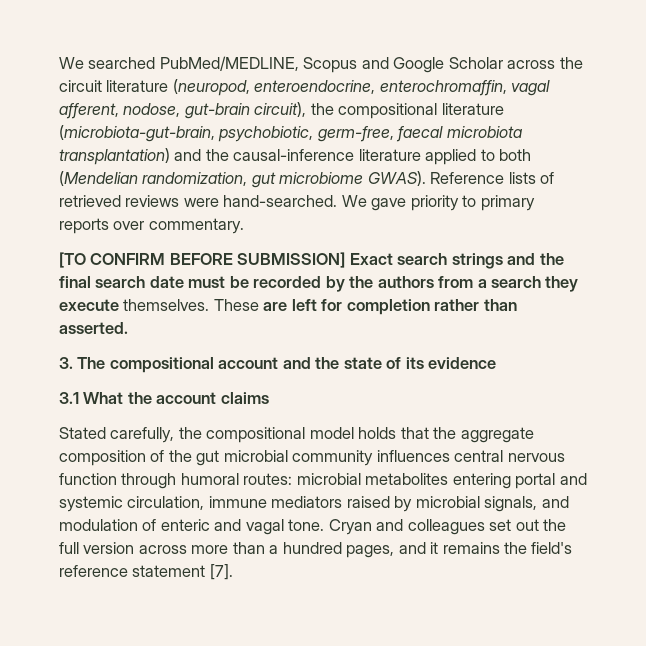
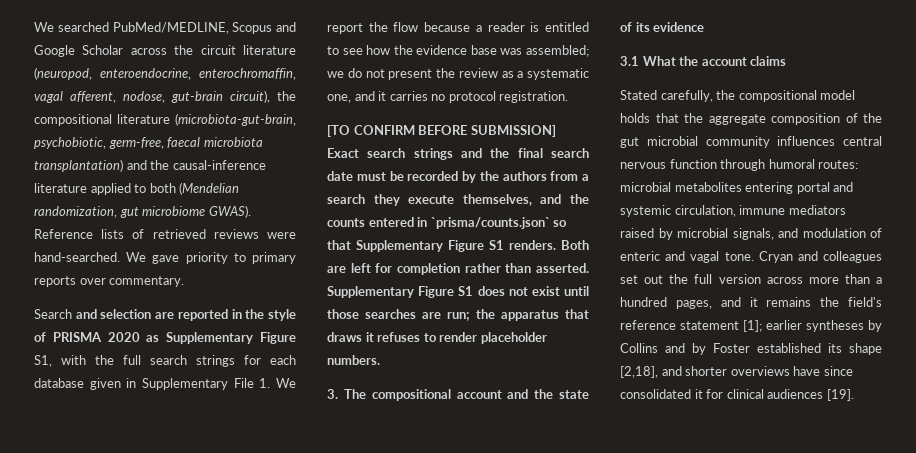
+ Search and selection are reported in the style of PRISMA 2020 as Supplementary Figure S1, with the full search strings for each database given in Supplementary File 1. We report the flow because a reader is entitled to see how the evidence base was assembled; we do not present the review as a systematic one, and it carries no protocol registration.
- [TO CONFIRM BEFORE SUBMISSION] Exact search strings and the final search date must be recorded by the authors from a search they execute themselves. These are left for completion rather than asserted.
+ [TO CONFIRM BEFORE SUBMISSION] Exact search strings and the final search date must be recorded by the authors from a search they execute themselves, and the counts entered in `prisma/counts.json` so that Supplementary Figure S1 renders. Both are left for completion rather than asserted. Supplementary Figure S1 does not exist until those searches are run; the apparatus that draws it refuses to render placeholder numbers.
- Cryan and colleagues set out the full version across more than a hundred pages, and it remains the field's reference statement [7].
+ Cryan and colleagues set out the full version across more than a hundred pages, and it remains the field's reference statement [1]; earlier syntheses by Collins and by Foster established its shape [2,18], and shorter overviews have since consolidated it for clinical audiences [19].

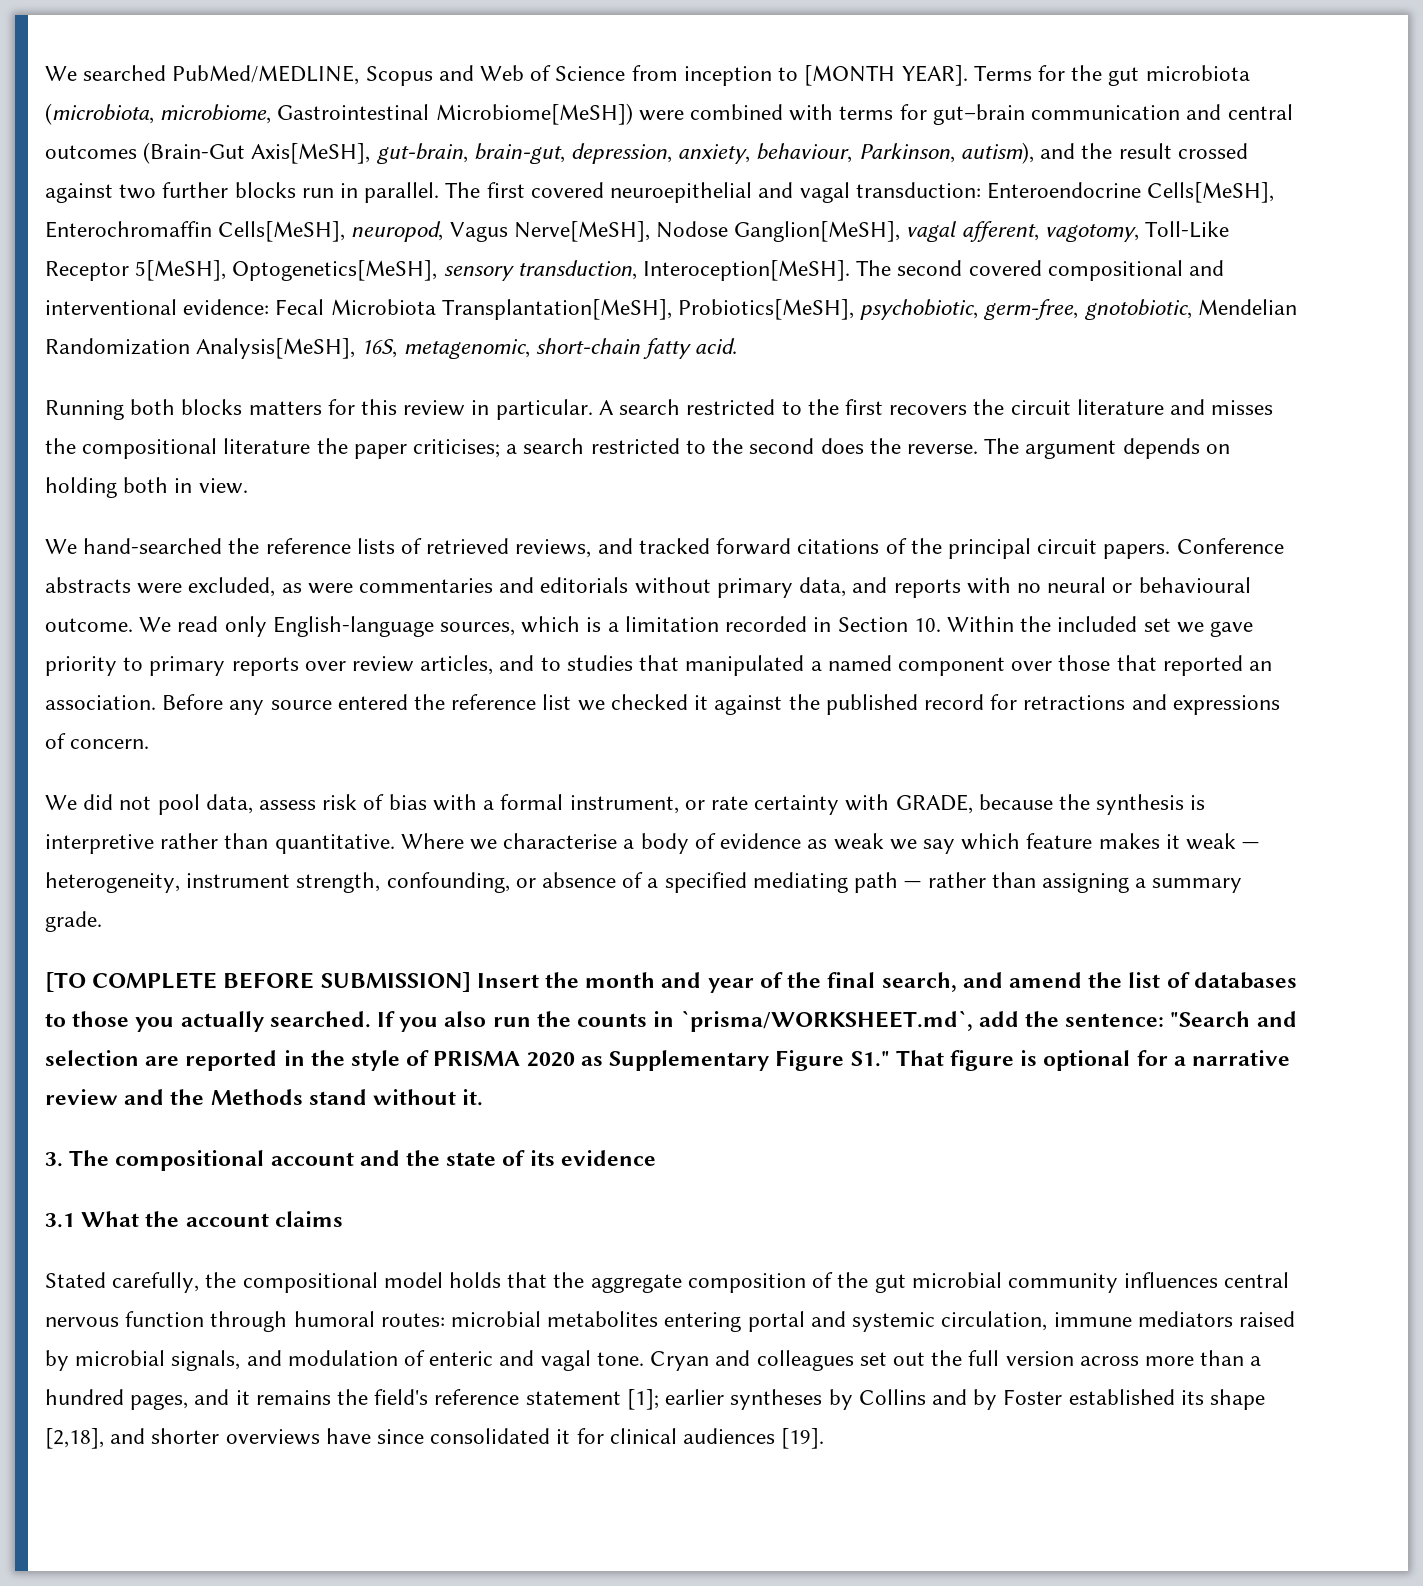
- We searched PubMed/MEDLINE, Scopus and Google Scholar across the circuit literature (neuropod, enteroendocrine, enterochromaffin, vagal afferent, nodose, gut-brain circuit), the compositional literature (microbiota-gut-brain, psychobiotic, germ-free, faecal microbiota transplantation) and the causal-inference literature applied to both (Mendelian randomization, gut microbiome GWAS). Reference lists of retrieved reviews were hand-searched. We gave priority to primary reports over commentary.
- Search and selection are reported in the style of PRISMA 2020 as Supplementary Figure S1, with the full search strings for each database given in Supplementary File 1. We report the flow because a reader is entitled to see how the evidence base was assembled; we do not present the review as a systematic one, and it carries no protocol registration.
- [TO CONFIRM BEFORE SUBMISSION] Exact search strings and the final search date must be recorded by the authors from a search they execute themselves, and the counts entered in `prisma/counts.json` so that Supplementary Figure S1 renders. Both are left for completion rather than asserted. Supplementary Figure S1 does not exist until those searches are run; the apparatus that draws it refuses to render placeholder numbers.
+ We searched PubMed/MEDLINE, Scopus and Web of Science from inception to [MONTH YEAR]. Terms for the gut microbiota (microbiota, microbiome, Gastrointestinal Microbiome[MeSH]) were combined with terms for gut–brain communication and central outcomes (Brain-Gut Axis[MeSH], gut-brain, brain-gut, depression, anxiety, behaviour, Parkinson, autism), and the result crossed against two further blocks run in parallel. The first covered neuroepithelial and vagal transduction: Enteroendocrine Cells[MeSH], Enterochromaffin Cells[MeSH], neuropod, Vagus Nerve[MeSH], Nodose Ganglion[MeSH], vagal afferent, vagotomy, Toll-Like Receptor 5[MeSH], Optogenetics[MeSH], sensory transduction, Interoception[MeSH]. The second covered compositional and interventional evidence: Fecal Microbiota Transplantation[MeSH], Probiotics[MeSH], psychobiotic, germ-free, gnotobiotic, Mendelian Randomization Analysis[MeSH], 16S, metagenomic, short-chain fatty acid.
+ Running both blocks matters for this review in particular. A search restricted to the first recovers the circuit literature and misses the compositional literature the paper criticises; a search restricted to the second does the reverse. The argument depends on holding both in view.
+ We hand-searched the reference lists of retrieved reviews, and tracked forward citations of the principal circuit papers. Conference abstracts were excluded, as were commentaries and editorials without primary data, and reports with no neural or behavioural outcome. We read only English-language sources, which is a limitation recorded in Section 10. Within the included set we gave priority to primary reports over review articles, and to studies that manipulated a named component over those that reported an association. Before any source entered the reference list we checked it against the published record for retractions and expressions of concern.
+ We did not pool data, assess risk of bias with a formal instrument, or rate certainty with GRADE, because the synthesis is interpretive rather than quantitative. Where we characterise a body of evidence as weak we say which feature makes it weak — heterogeneity, instrument strength, confounding, or absence of a specified mediating path — rather than assigning a summary grade.
+ [TO COMPLETE BEFORE SUBMISSION] Insert the month and year of the final search, and amend the list of databases to those you actually searched. If you also run the counts in `prisma/WORKSHEET.md`, add the sentence: "Search and selection are reported in the style of PRISMA 2020 as Supplementary Figure S1." That figure is optional for a narrative review and the Methods stand without it.

